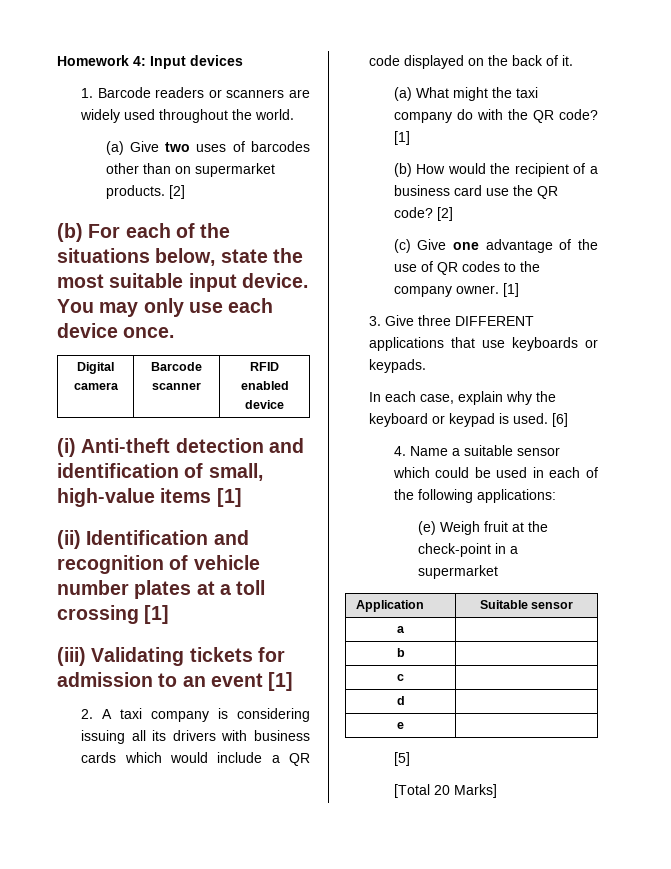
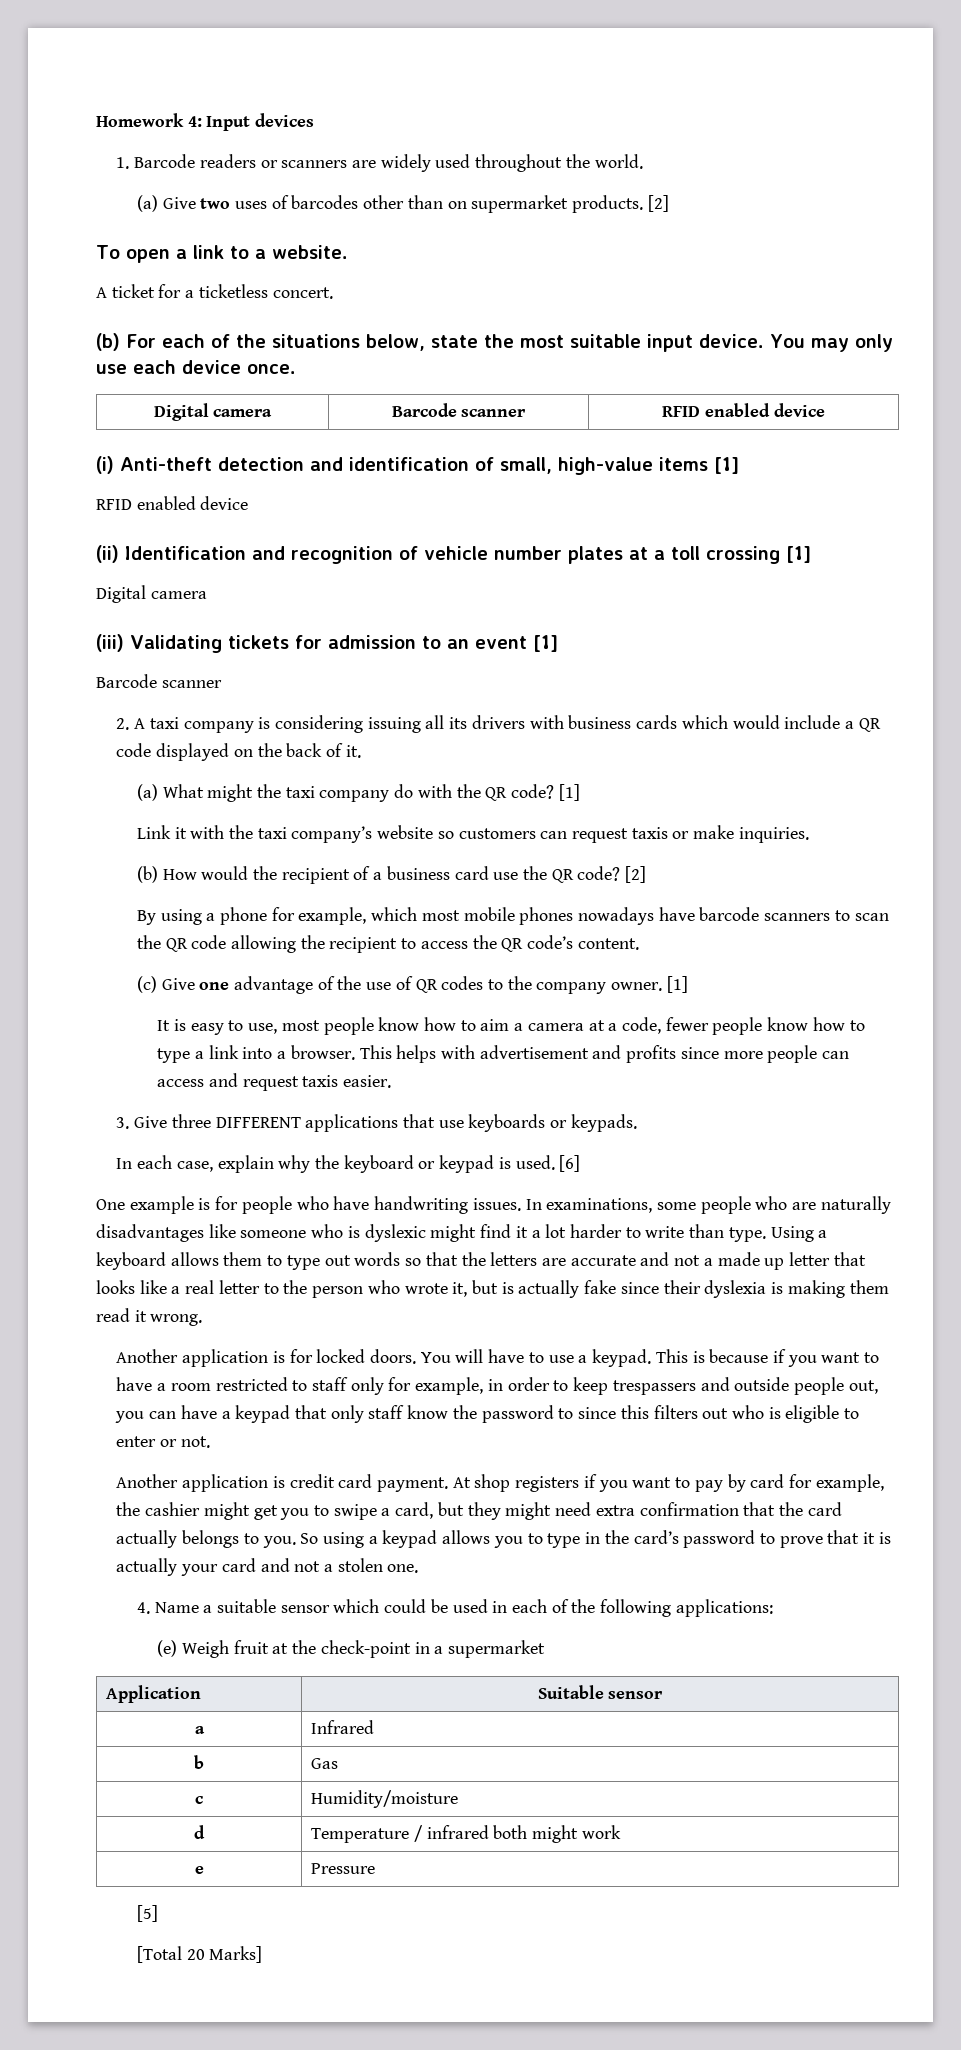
+ To open a link to a website.
+ A ticket for a ticketless concert.
  (i) Anti-theft detection and identification of small, high-value items [1]
+ RFID enabled device
  (ii) Identification and recognition of vehicle number plates at a toll crossing [1]
+ Digital camera
  (iii) Validating tickets for admission to an event [1]
+ Barcode scanner
+ Link it with the taxi company’s website so customers can request taxis or make inquiries.
+ By using a phone for example, which most mobile phones nowadays have barcode scanners to scan the QR code allowing the recipient to access the QR code’s content.
+ It is easy to use, most people know how to aim a camera at a code, fewer people know how to type a link into a browser. This helps with advertisement and profits since more people can access and request taxis easier.
+ One example is for people who have handwriting issues. In examinations, some people who are naturally disadvantages like someone who is dyslexic might find it a lot harder to write than type. Using a keyboard allows them to type out words so that the letters are accurate and not a made up letter that looks like a real letter to the person who wrote it, but is actually fake since their dyslexia is making them read it wrong.
+ Another application is for locked doors. You will have to use a keypad. This is because if you want to have a room restricted to staff only for example, in order to keep trespassers and outside people out, you can have a keypad that only staff know the password to since this filters out who is eligible to enter or not.
+ Another application is credit card payment. At shop registers if you want to pay by card for example, the cashier might get you to swipe a card, but they might need extra confirmation that the card actually belongs to you. So using a keypad allows you to type in the card’s password to prove that it is actually your card and not a stolen one.
- a |
+ a | Infrared
- b |
+ b | Gas
- c |
+ c | Humidity/moisture
- d |
+ d | Temperature / infrared both might work
- e |
+ e | Pressure

